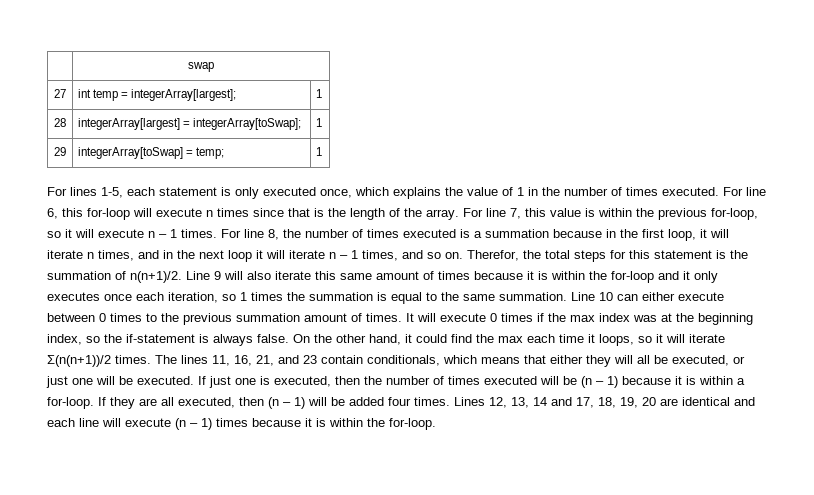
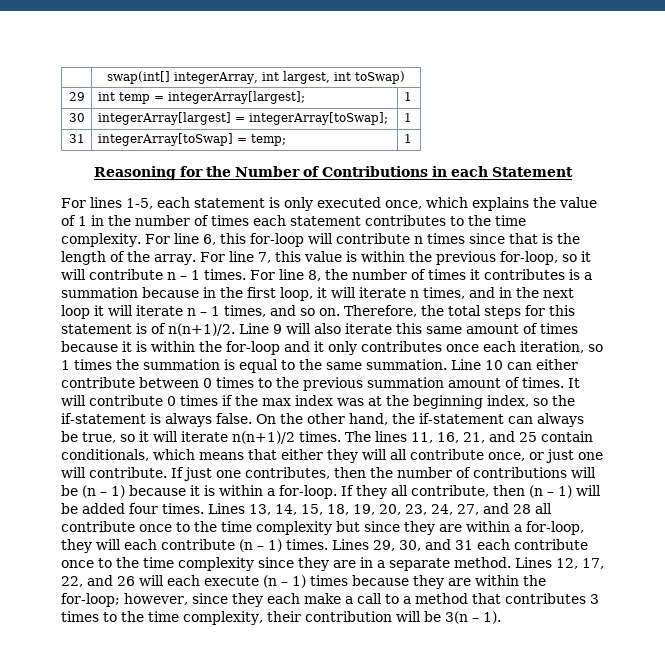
- | swap
- 27 | int temp = integerArray[largest]; | 1
+ | swap(int[] integerArray, int largest, int toSwap)
+ 29 | int temp = integerArray[largest]; | 1
- 28 | integerArray[largest] = integerArray[toSwap]; | 1
+ 30 | integerArray[largest] = integerArray[toSwap]; | 1
- 29 | integerArray[toSwap] = temp; | 1
+ 31 | integerArray[toSwap] = temp; | 1
+ Reasoning for the Number of Contributions in each Statement
- For lines 1-5, each statement is only executed once, which explains the value of 1 in the number of times executed.
+ For lines 1-5, each statement is only executed once, which explains the value of 1 in the number of times each statement contributes to the time complexity.
- For line 6, this for-loop will execute n times since that is the length of the array.
+ For line 6, this for-loop will contribute n times since that is the length of the array.
- For line 7, this value is within the previous for-loop, so it will execute n – 1 times.
+ For line 7, this value is within the previous for-loop, so it will contribute n – 1 times.
- For line 8, the number of times executed is a summation because in the first loop, it will iterate n times, and in the next loop it will iterate n – 1 times, and so on.
+ For line 8, the number of times it contributes is a summation because in the first loop, it will iterate n times, and in the next loop it will iterate n – 1 times, and so on.
- Therefor, the total steps for this statement is the summation of n(n+1)/2.
+ Therefore, the total steps for this statement is of n(n+1)/2.
- Line 9 will also iterate this same amount of times because it is within the for-loop and it only executes once each iteration, so 1 times the summation is equal to the same summation.
+ Line 9 will also iterate this same amount of times because it is within the for-loop and it only contributes once each iteration, so 1 times the summation is equal to the same summation.
- Line 10 can either execute between 0 times to the previous summation amount of times.
+ Line 10 can either contribute between 0 times to the previous summation amount of times.
- It will execute 0 times if the max index was at the beginning index, so the if-statement is always false.
+ It will contribute 0 times if the max index was at the beginning index, so the if-statement is always false.
- On the other hand, it could find the max each time it loops, so it will iterate Σ(n(n+1))/2 times.
+ On the other hand, the if-statement can always be true, so it will iterate n(n+1)/2 times.
- The lines 11, 16, 21, and 23 contain conditionals, which means that either they will all be executed, or just one will be executed.
+ The lines 11, 16, 21, and 25 contain conditionals, which means that either they will all contribute once, or just one will contribute.
- If just one is executed, then the number of times executed will be (n – 1) because it is within a for-loop.
+ If just one contributes, then the number of contributions will be (n – 1) because it is within a for-loop.
- If they are all executed, then (n – 1) will be added four times.
+ If they all contribute, then (n – 1) will be added four times.
- Lines 12, 13, 14 and 17, 18, 19, 20 are identical and each line will execute (n – 1) times because it is within the for-loop.
+ Lines 13, 14, 15, 18, 19, 20, 23, 24, 27, and 28 all contribute once to the time complexity but since they are within a for-loop, they will each contribute (n – 1) times. Lines 29, 30, and 31 each contribute once to the time complexity since they are in a separate method. Lines 12, 17, 22, and 26 will each execute (n – 1) times because they are within the for-loop; however, since they each make a call to a method that contributes 3 times to the time complexity, their contribution will be 3(n – 1).

